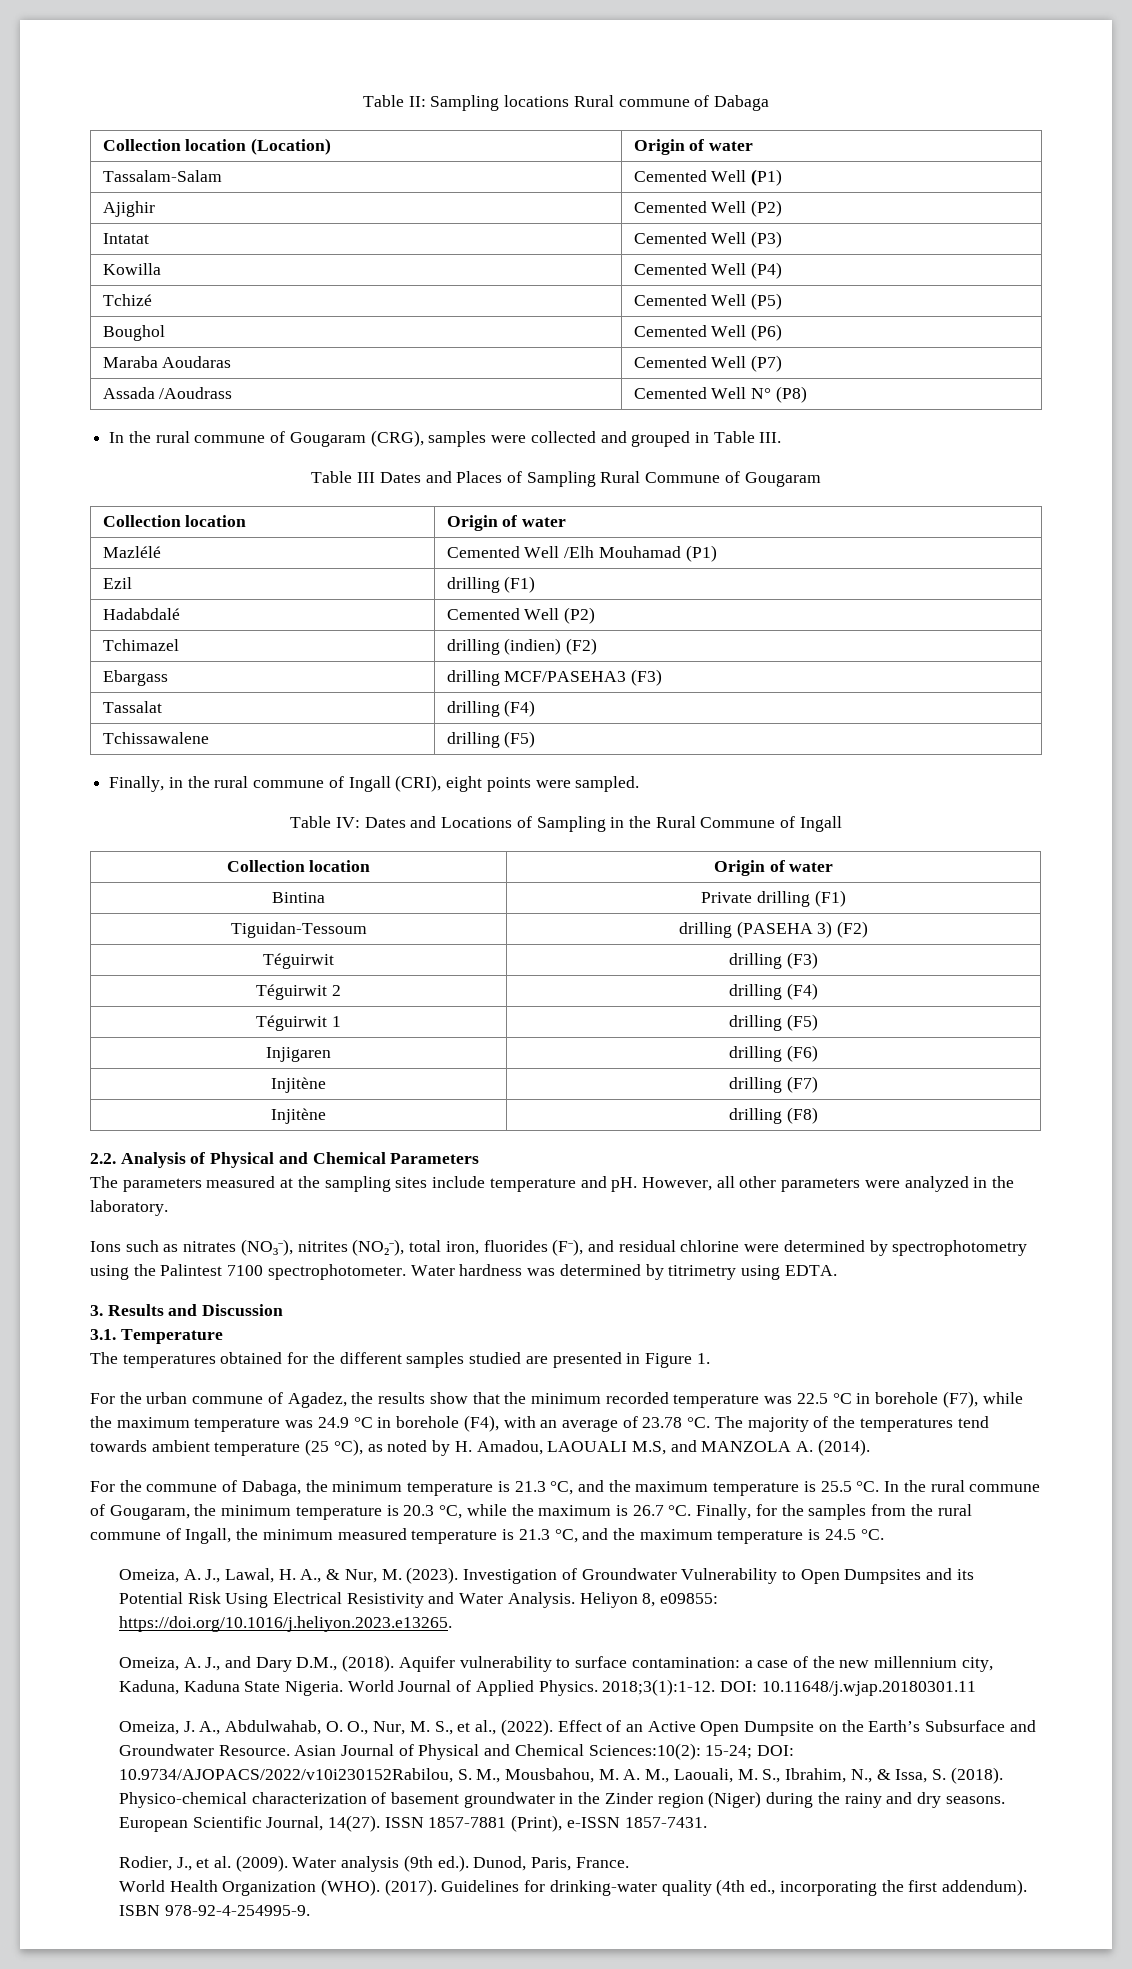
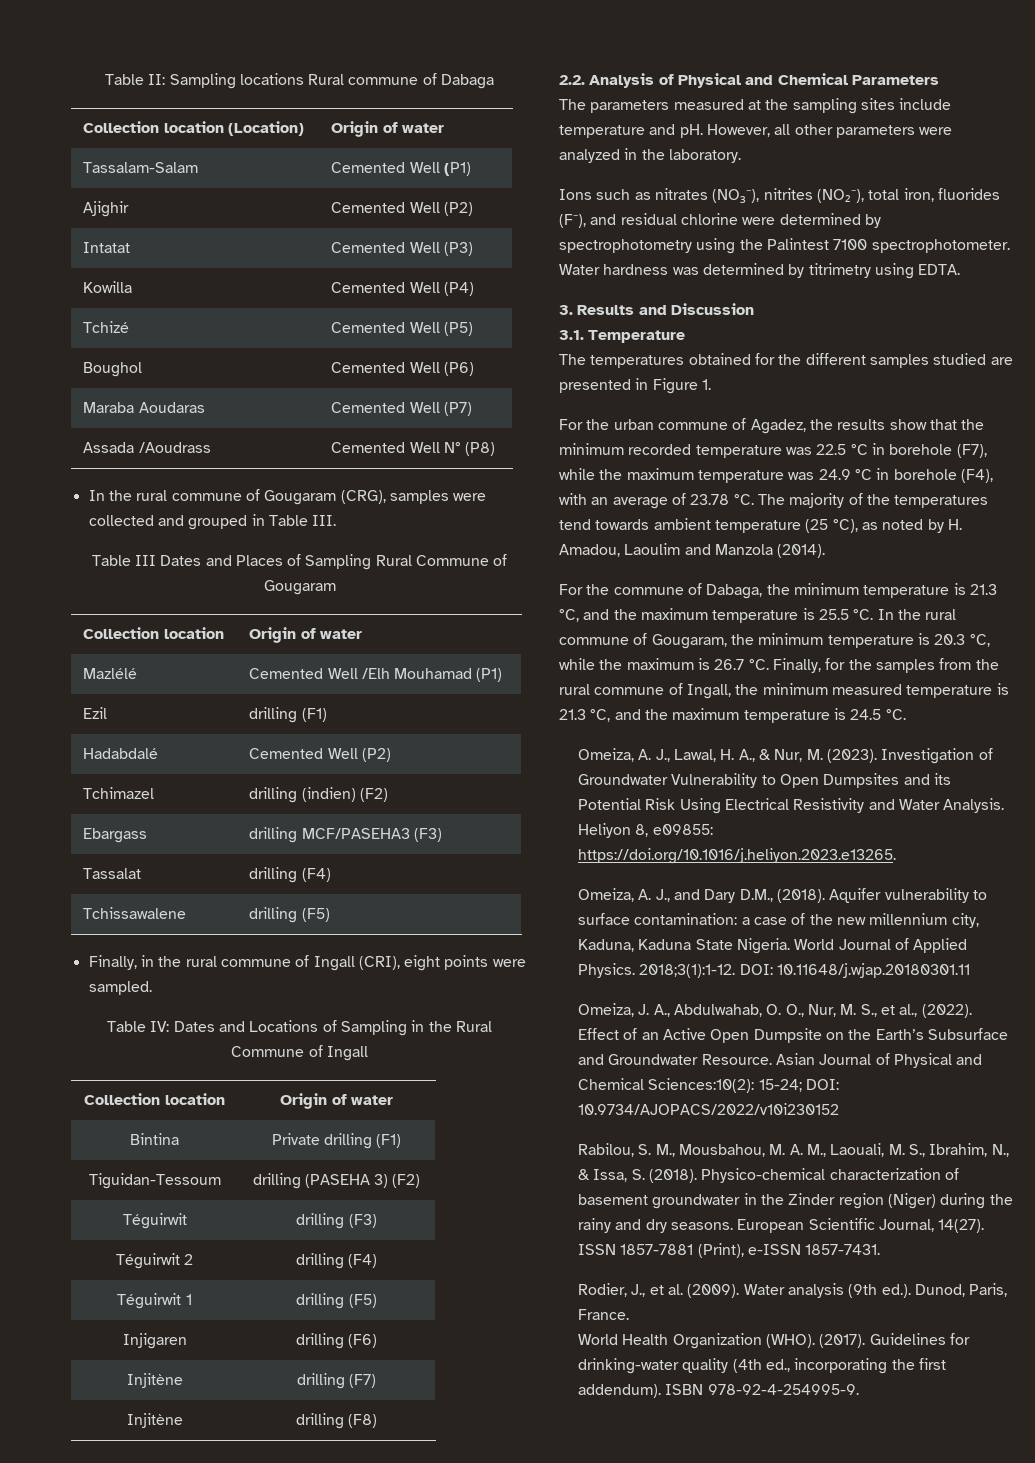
- The majority of the temperatures tend towards ambient temperature (25 °C), as noted by H. Amadou, LAOUALI M.S, and MANZOLA A. (2014).
+ The majority of the temperatures tend towards ambient temperature (25 °C), as noted by H. Amadou, Laoulim and Manzola (2014).
- Asian Journal of Physical and Chemical Sciences:10(2): 15-24; DOI: 10.9734/AJOPACS/2022/v10i230152Rabilou, S. M., Mousbahou, M. A. M., Laouali, M. S., Ibrahim, N., & Issa, S. (2018).
+ Asian Journal of Physical and Chemical Sciences:10(2): 15-24; DOI: 10.9734/AJOPACS/2022/v10i230152
+ Rabilou, S. M., Mousbahou, M. A. M., Laouali, M. S., Ibrahim, N., & Issa, S. (2018).

